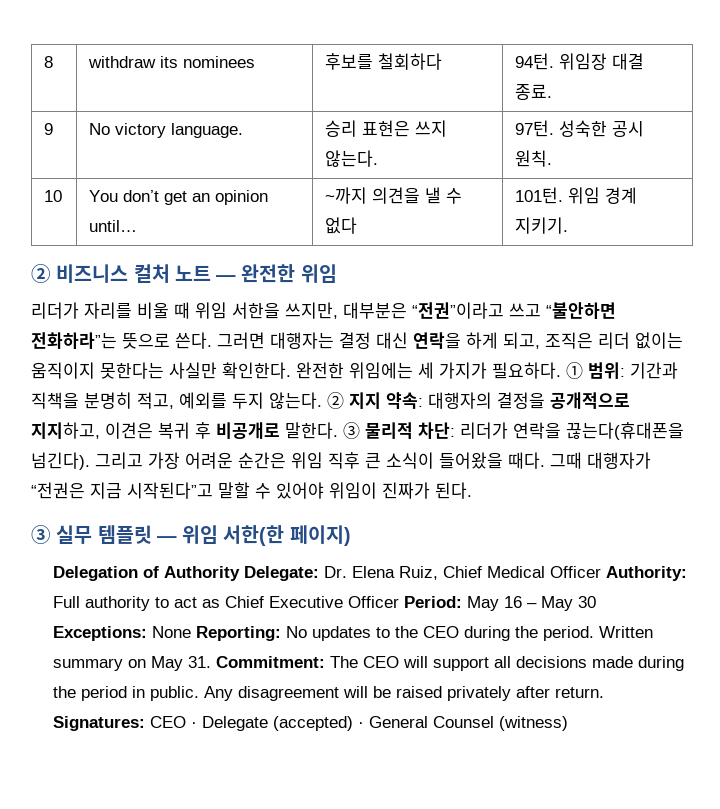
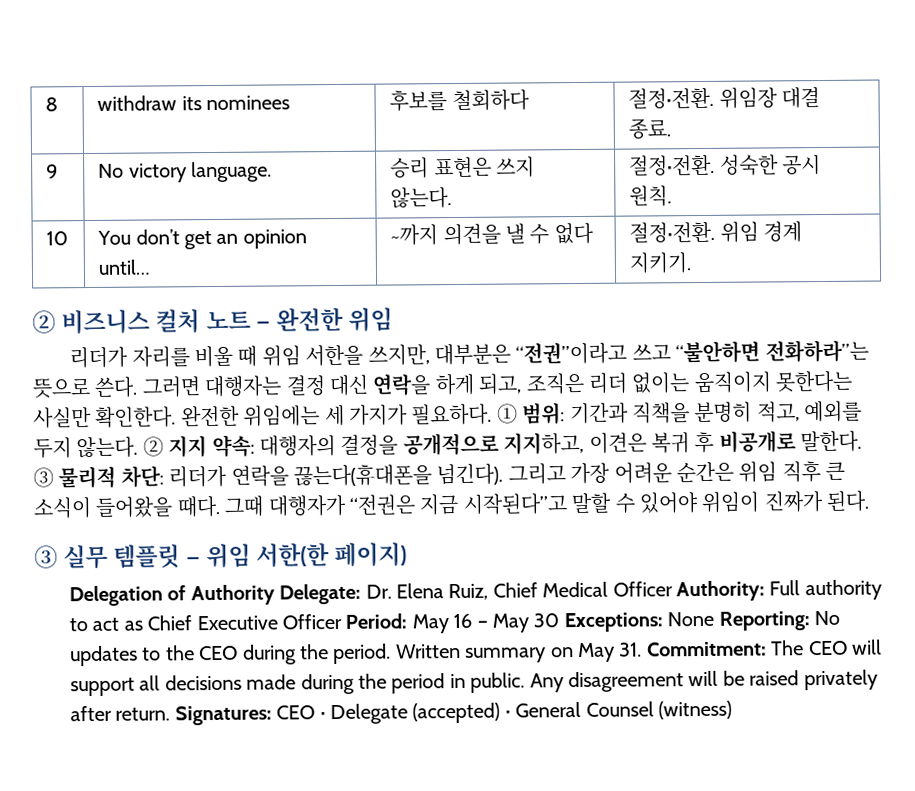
- 8 | withdraw its nominees | 후보를 철회하다 | 94턴. 위임장 대결 종료.
+ 8 | withdraw its nominees | 후보를 철회하다 | 절정·전환. 위임장 대결 종료.
- 9 | No victory language. | 승리 표현은 쓰지 않는다. | 97턴. 성숙한 공시 원칙.
+ 9 | No victory language. | 승리 표현은 쓰지 않는다. | 절정·전환. 성숙한 공시 원칙.
- 10 | You don’t get an opinion until… | ~까지 의견을 낼 수 없다 | 101턴. 위임 경계 지키기.
+ 10 | You don’t get an opinion until… | ~까지 의견을 낼 수 없다 | 절정·전환. 위임 경계 지키기.

